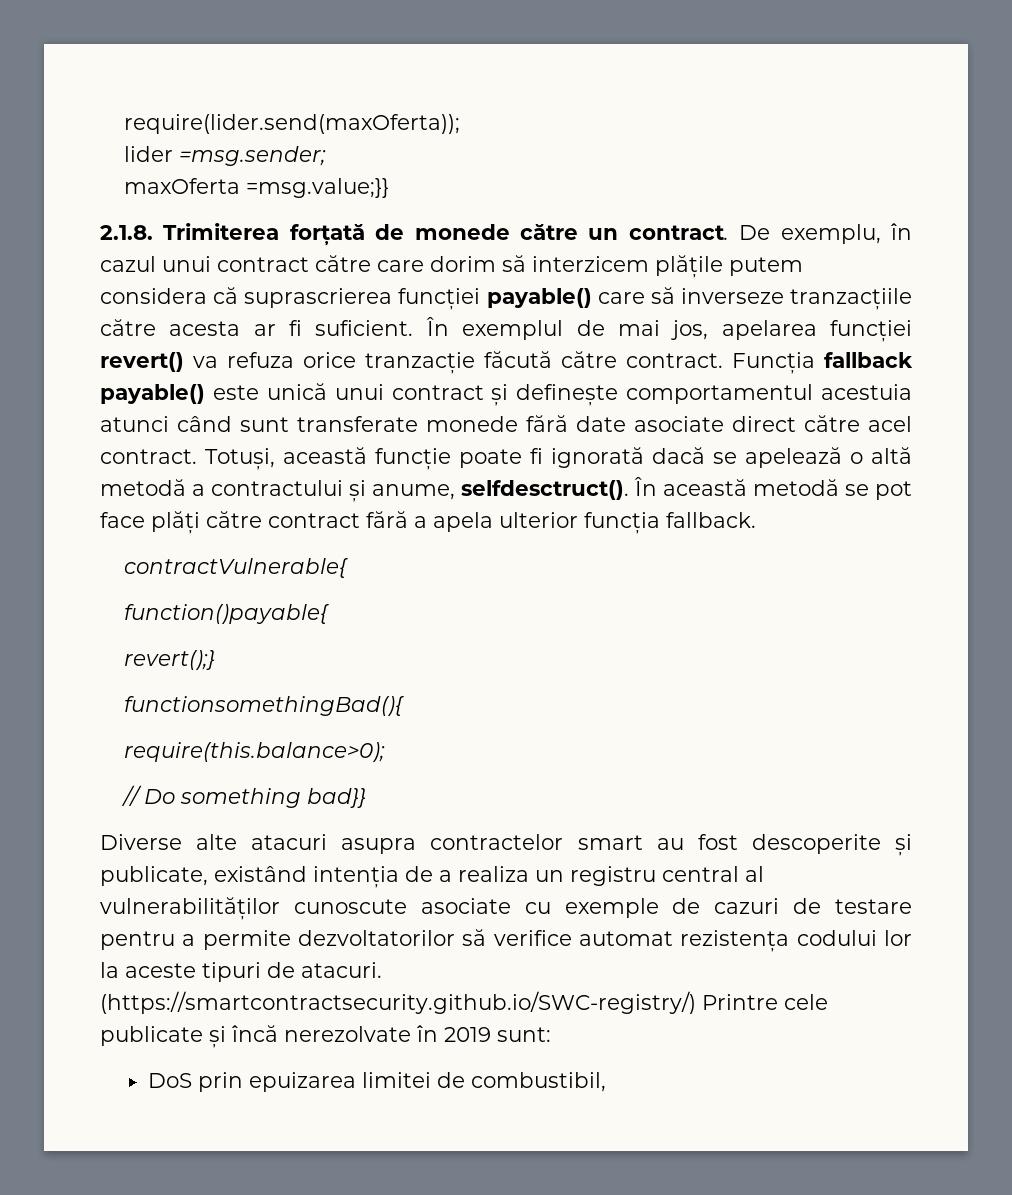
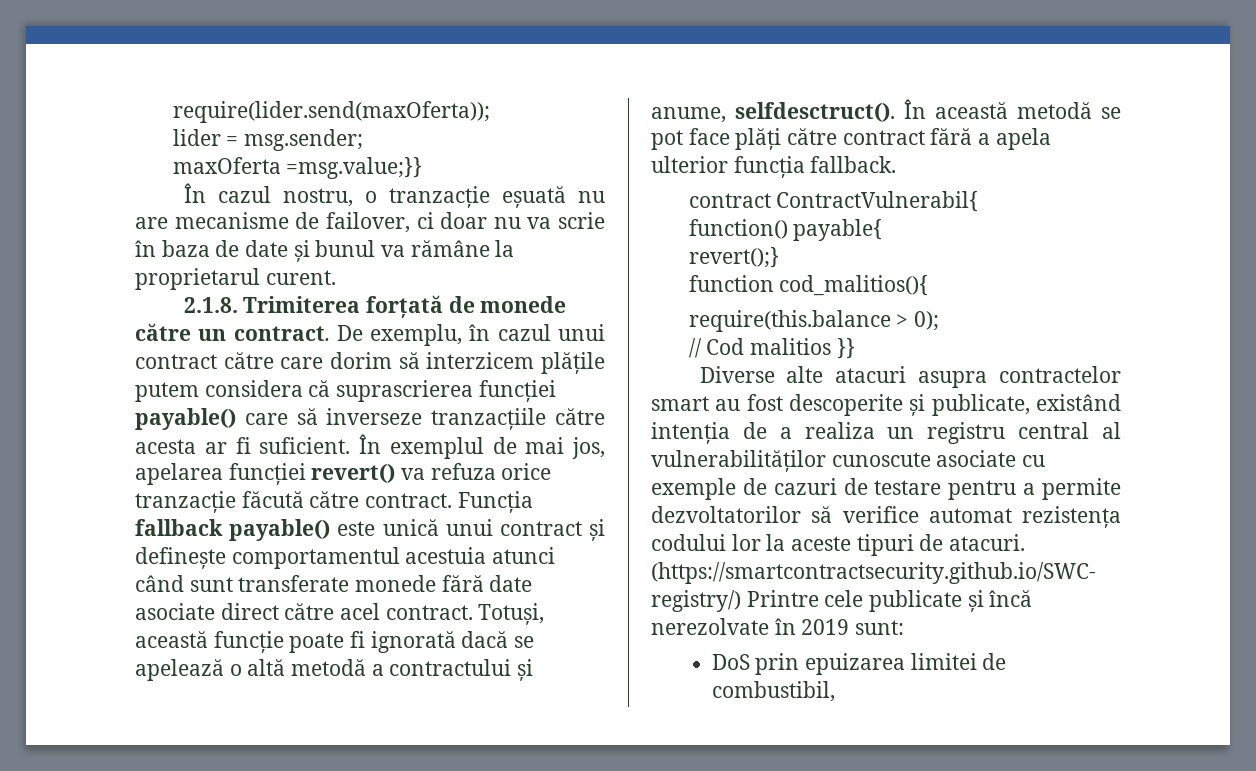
- lider =msg.sender;
+ lider = msg.sender;
+ În cazul nostru, o tranzacție eșuată nu are mecanisme de failover, ci doar nu va scrie în baza de date și bunul va rămâne la proprietarul curent.
- contractVulnerable{
- function()payable{
+ contract ContractVulnerabil{
+ function() payable{
  revert();}
- functionsomethingBad(){
- require(this.balance>0);
- // Do something bad}}
+ function cod_malitios(){
+ require(this.balance > 0);
+ // Cod malitios }}

